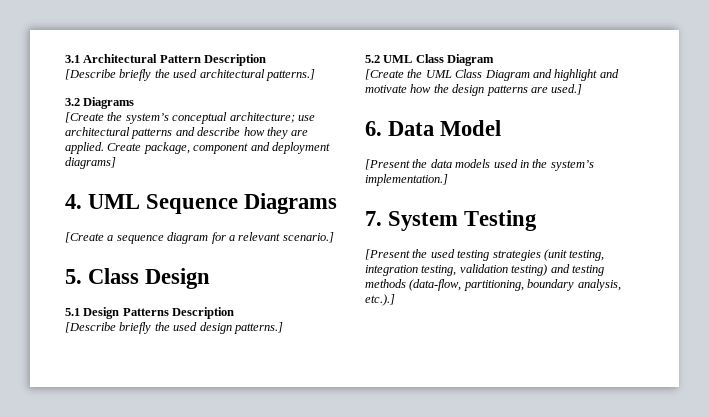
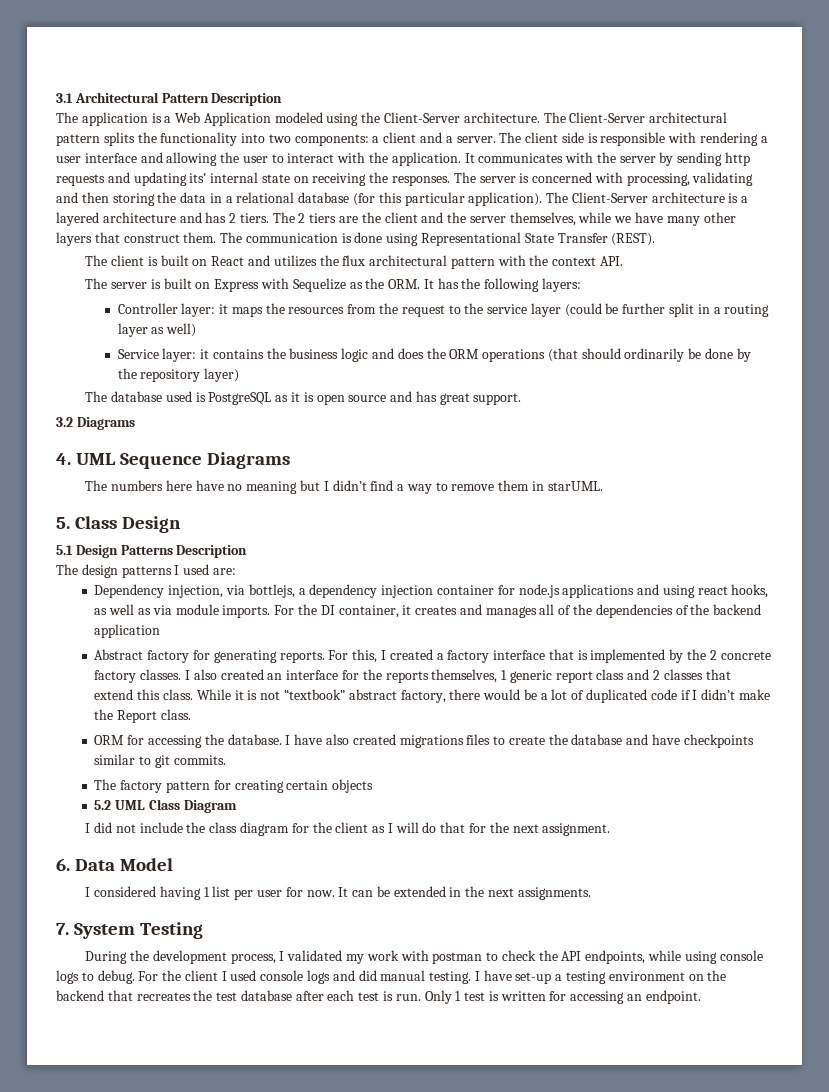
- [Describe briefly the used architectural patterns.]
+ The application is a Web Application modeled using the Client-Server architecture. The Client-Server architectural pattern splits the functionality into two components: a client and a server. The client side is responsible with rendering a user interface and allowing the user to interact with the application. It communicates with the server by sending http requests and updating its’ internal state on receiving the responses. The server is concerned with processing, validating and then storing the data in a relational database (for this particular application). The Client-Server architecture is a layered architecture and has 2 tiers. The 2 tiers are the client and the server themselves, while we have many other layers that construct them. The communication is done using Representational State Transfer (REST).
+ The client is built on React and utilizes the flux architectural pattern with the context API.
+ The server is built on Express with Sequelize as the ORM. It has the following layers:
+ Controller layer: it maps the resources from the request to the service layer (could be further split in a routing layer as well)
+ Service layer: it contains the business logic and does the ORM operations (that should ordinarily be done by the repository layer)
+ The database used is PostgreSQL as it is open source and has great support.
  3.2 Diagrams
- [Create the system’s conceptual architecture; use architectural patterns and describe how they are applied. Create package, component and deployment diagrams]
  4. UML Sequence Diagrams
- [Create a sequence diagram for a relevant scenario.]
+ The numbers here have no meaning but I didn’t find a way to remove them in starUML.
- [Describe briefly the used design patterns.]
+ The design patterns I used are:
+ Dependency injection, via bottlejs, a dependency injection container for node.js applications and using react hooks, as well as via module imports. For the DI container, it creates and manages all of the dependencies of the backend application
+ Abstract factory for generating reports. For this, I created a factory interface that is implemented by the 2 concrete factory classes. I also created an interface for the reports themselves, 1 generic report class and 2 classes that extend this class. While it is not “textbook” abstract factory, there would be a lot of duplicated code if I didn’t make the Report class.
+ ORM for accessing the database. I have also created migrations files to create the database and have checkpoints similar to git commits.
+ The factory pattern for creating certain objects
  5.2 UML Class Diagram
- [Create the UML Class Diagram and highlight and motivate how the design patterns are used.]
+ I did not include the class diagram for the client as I will do that for the next assignment.
  6. Data Model
- [Present the data models used in the system’s implementation.]
+ I considered having 1 list per user for now. It can be extended in the next assignments.
  7. System Testing
- [Present the used testing strategies (unit testing, integration testing, validation testing) and testing methods (data-flow, partitioning, boundary analysis, etc.).]
+ During the development process, I validated my work with postman to check the API endpoints, while using console logs to debug. For the client I used console logs and did manual testing. I have set-up a testing environment on the backend that recreates the test database after each test is run. Only 1 test is written for accessing an endpoint.

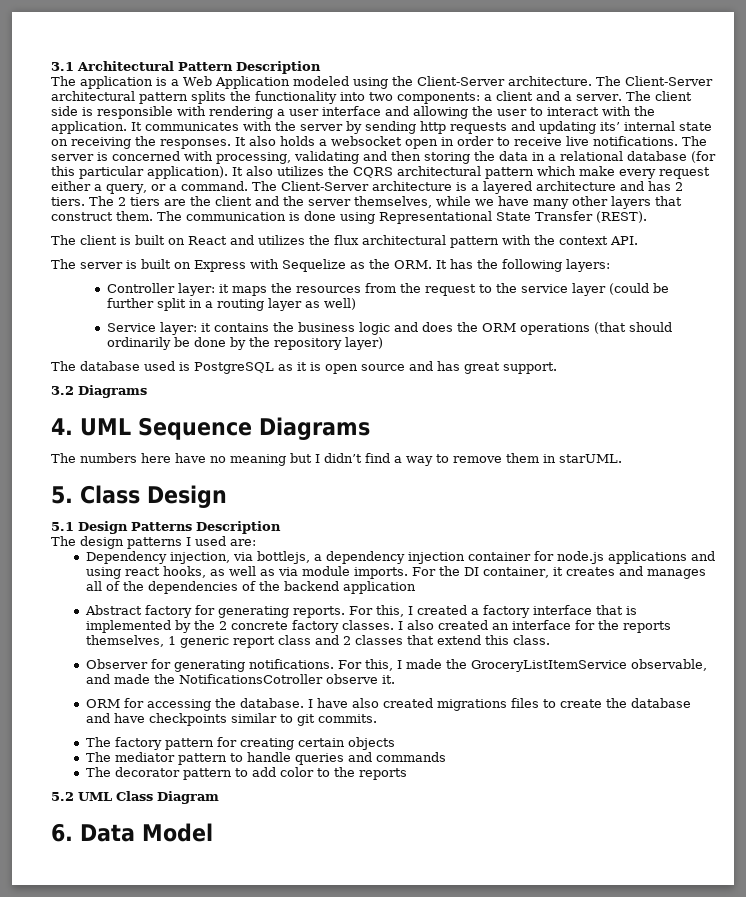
+ It also holds a websocket open in order to receive live notifications.
+ It also utilizes the CQRS architectural pattern which make every request either a query, or a command.
- I also created an interface for the reports themselves, 1 generic report class and 2 classes that extend this class. While it is not “textbook” abstract factory, there would be a lot of duplicated code if I didn’t make the Report class.
+ I also created an interface for the reports themselves, 1 generic report class and 2 classes that extend this class.
+ Observer for generating notifications. For this, I made the GroceryListItemService observable, and made the NotificationsCotroller observe it.
+ The mediator pattern to handle queries and commands
+ The decorator pattern to add color to the reports
  5.2 UML Class Diagram
- I did not include the class diagram for the client as I will do that for the next assignment.
  6. Data Model
- I considered having 1 list per user for now. It can be extended in the next assignments.
- 7. System Testing
- During the development process, I validated my work with postman to check the API endpoints, while using console logs to debug. For the client I used console logs and did manual testing. I have set-up a testing environment on the backend that recreates the test database after each test is run. Only 1 test is written for accessing an endpoint.

